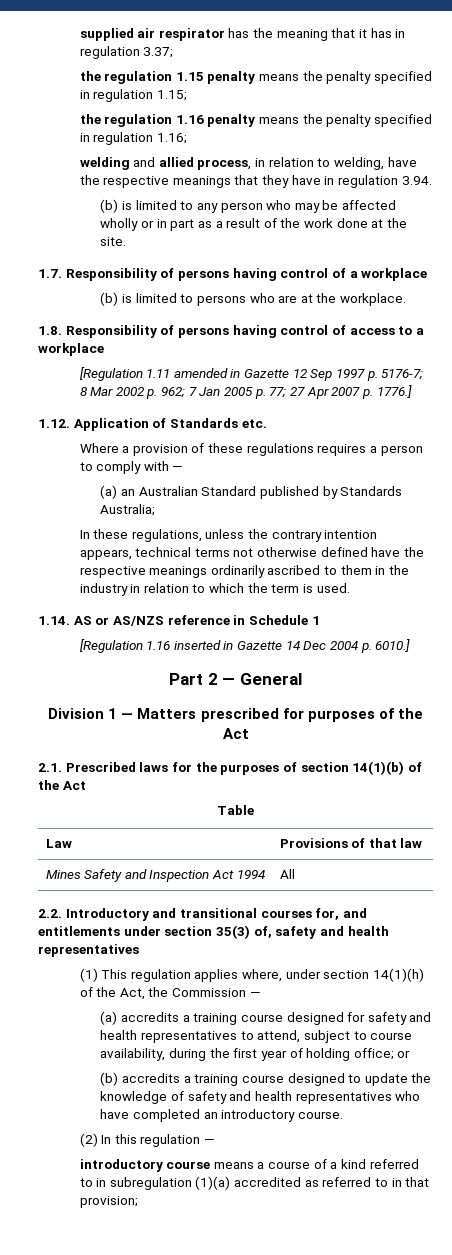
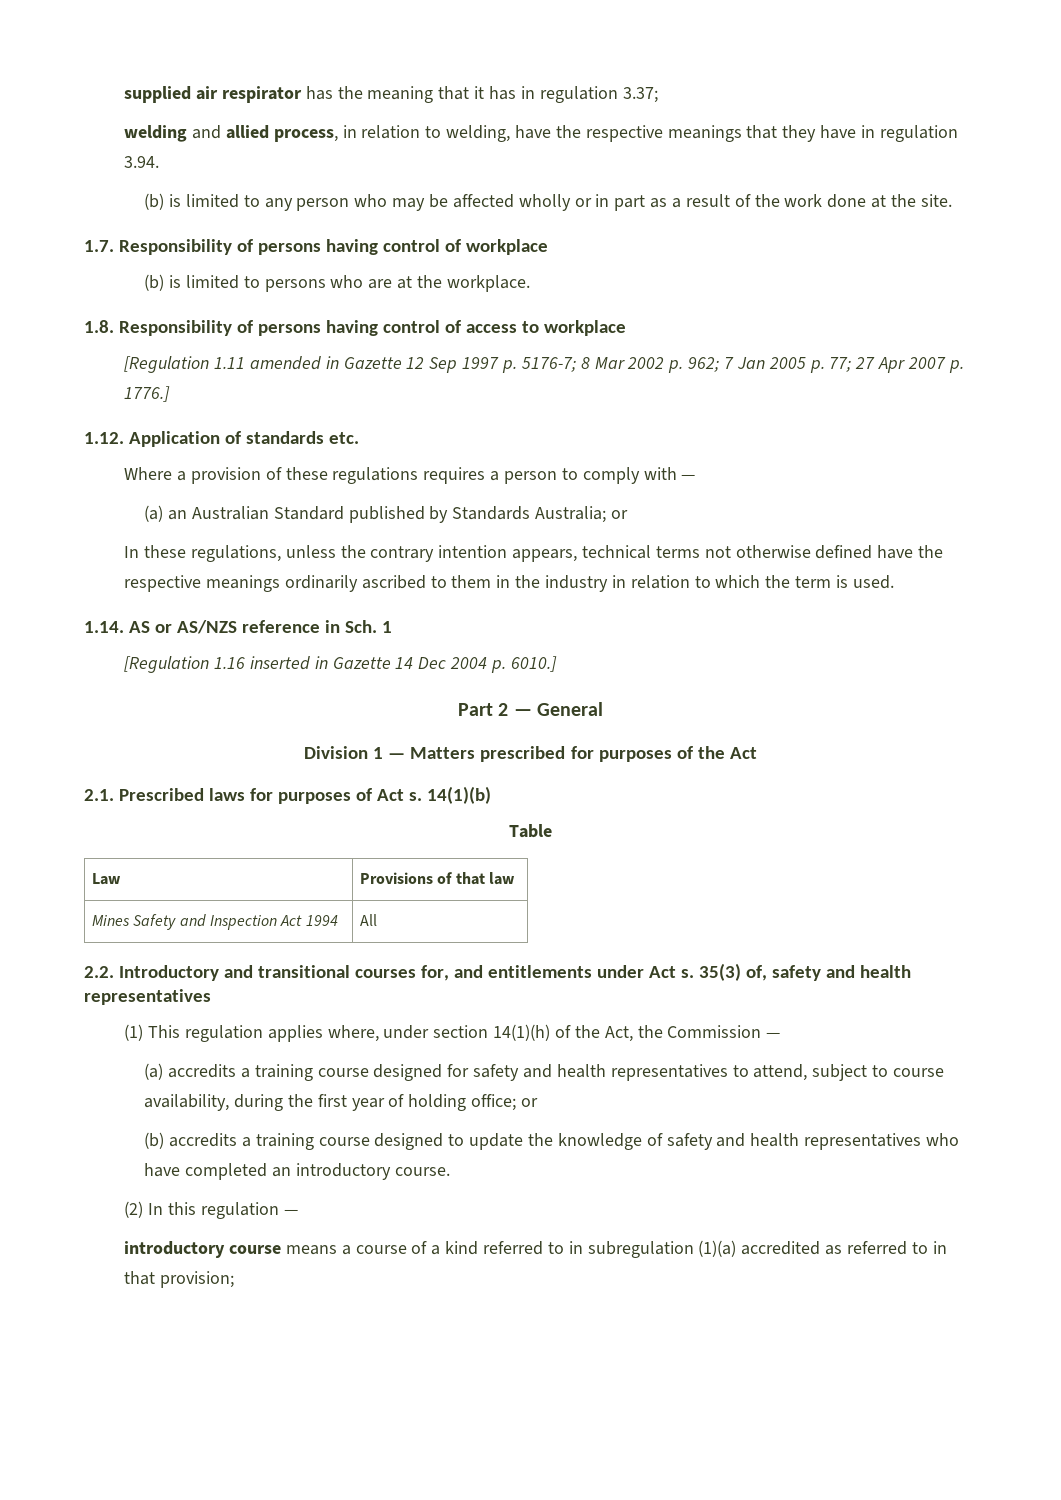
- the regulation 1.15 penalty means the penalty specified in regulation 1.15;
- the regulation 1.16 penalty means the penalty specified in regulation 1.16;
- 1.7. Responsibility of persons having control of a workplace
+ 1.7. Responsibility of persons having control of workplace
- 1.8. Responsibility of persons having control of access to a workplace
+ 1.8. Responsibility of persons having control of access to workplace
- 1.12. Application of Standards etc.
+ 1.12. Application of standards etc.
- (a) an Australian Standard published by Standards Australia;
+ (a) an Australian Standard published by Standards Australia; or
- 1.14. AS or AS/NZS reference in Schedule 1
+ 1.14. AS or AS/NZS reference in Sch. 1
- 2.1. Prescribed laws for the purposes of section 14(1)(b) of the Act
+ 2.1. Prescribed laws for purposes of Act s. 14(1)(b)
- 2.2. Introductory and transitional courses for, and entitlements under section 35(3) of, safety and health representatives
+ 2.2. Introductory and transitional courses for, and entitlements under Act s. 35(3) of, safety and health representatives

